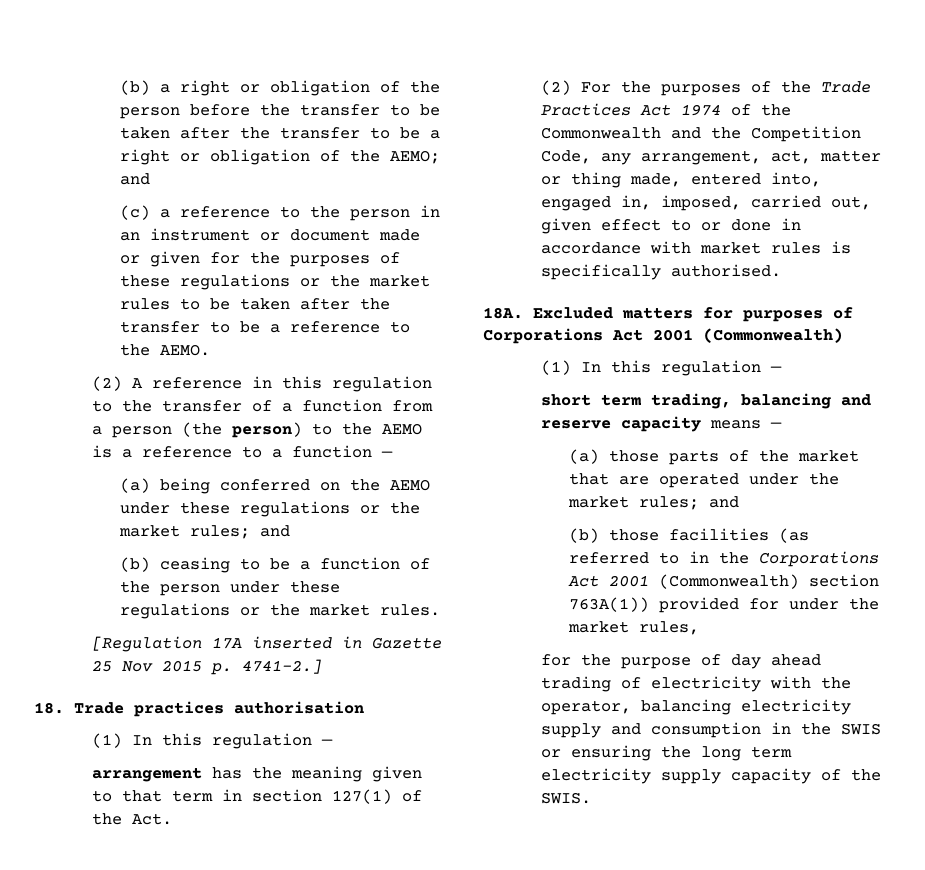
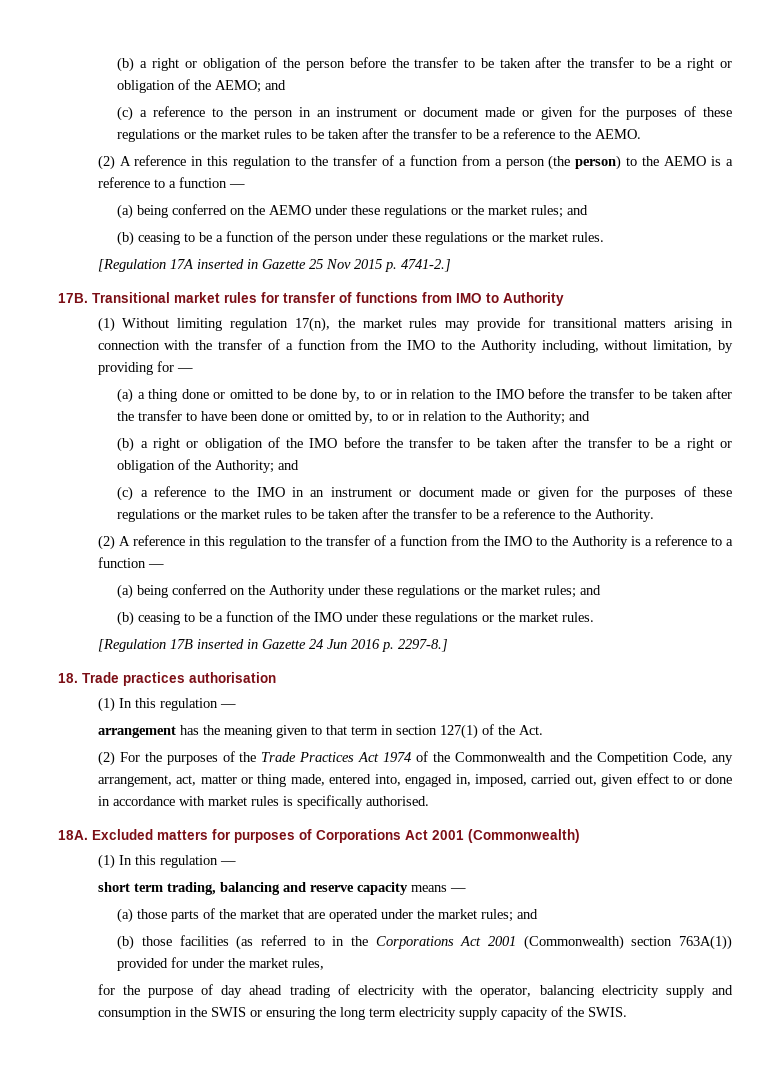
+ 17B. Transitional market rules for transfer of functions from IMO to Authority
+ (1) Without limiting regulation 17(n), the market rules may provide for transitional matters arising in connection with the transfer of a function from the IMO to the Authority including, without limitation, by providing for —
+ (a) a thing done or omitted to be done by, to or in relation to the IMO before the transfer to be taken after the transfer to have been done or omitted by, to or in relation to the Authority; and
+ (b) a right or obligation of the IMO before the transfer to be taken after the transfer to be a right or obligation of the Authority; and
+ (c) a reference to the IMO in an instrument or document made or given for the purposes of these regulations or the market rules to be taken after the transfer to be a reference to the Authority.
+ (2) A reference in this regulation to the transfer of a function from the IMO to the Authority is a reference to a function —
+ (a) being conferred on the Authority under these regulations or the market rules; and
+ (b) ceasing to be a function of the IMO under these regulations or the market rules.
+ [Regulation 17B inserted in Gazette 24 Jun 2016 p. 2297-8.]

